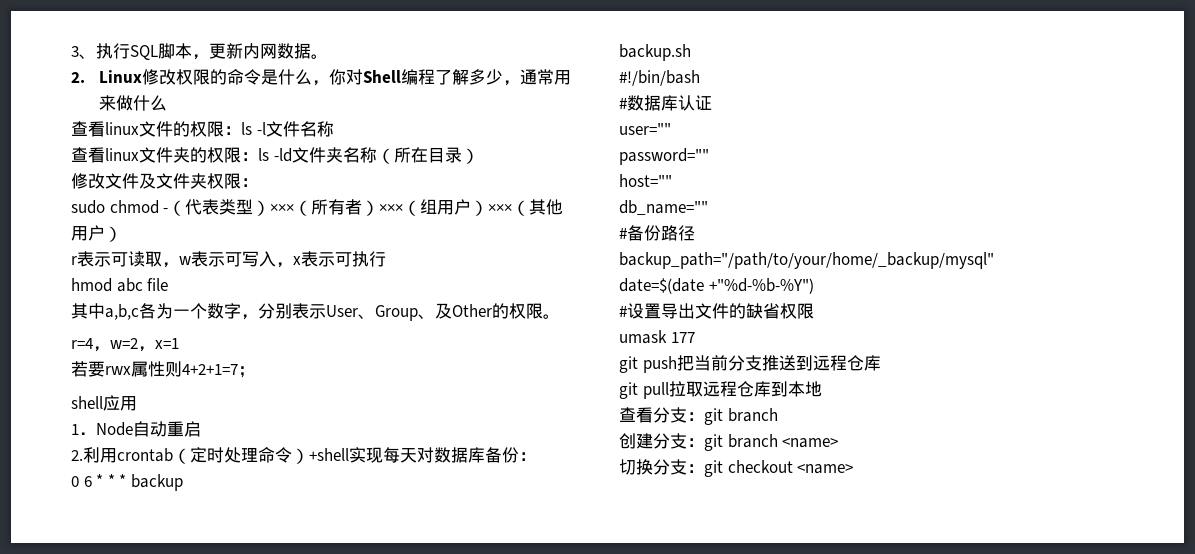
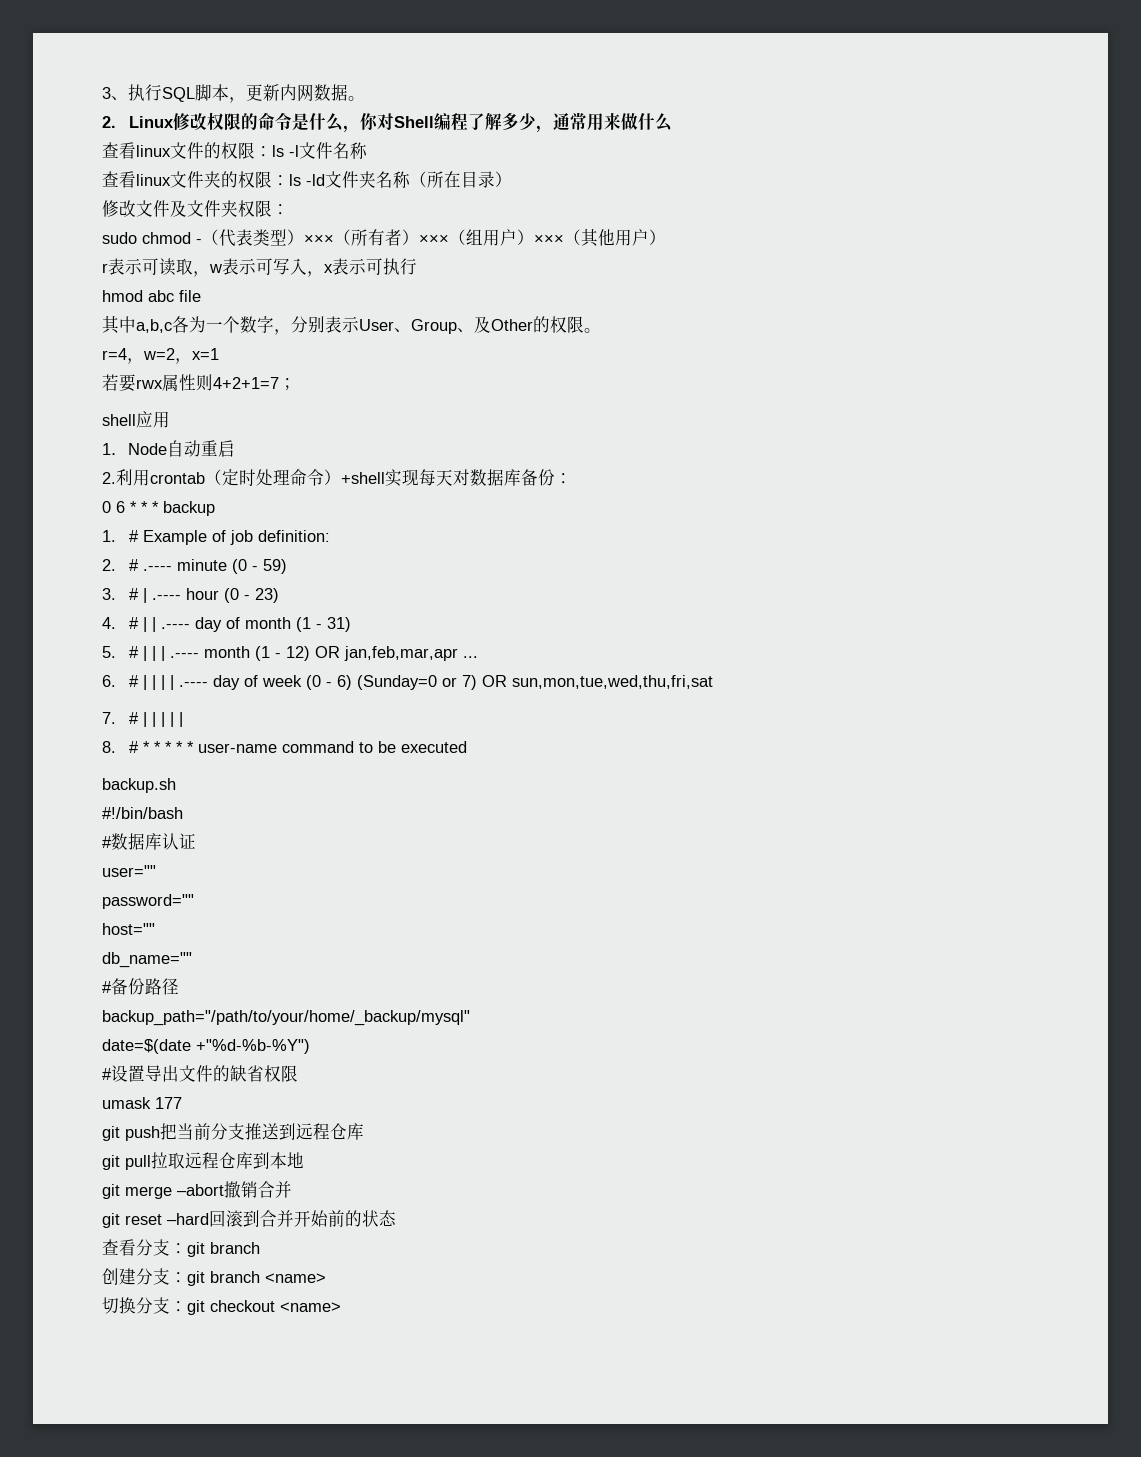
+ 1. # Example of job definition:
+ 2. # .---- minute (0 - 59)
+ 3. # | .---- hour (0 - 23)
+ 4. # | | .---- day of month (1 - 31)
+ 5. # | | | .---- month (1 - 12) OR jan,feb,mar,apr ...
+ 6. # | | | | .---- day of week (0 - 6) (Sunday=0 or 7) OR sun,mon,tue,wed,thu,fri,sat
+ 7. # | | | | |
+ 8. # * * * * * user-name command to be executed
+ git merge –abort撤销合并
+ git reset –hard回滚到合并开始前的状态

